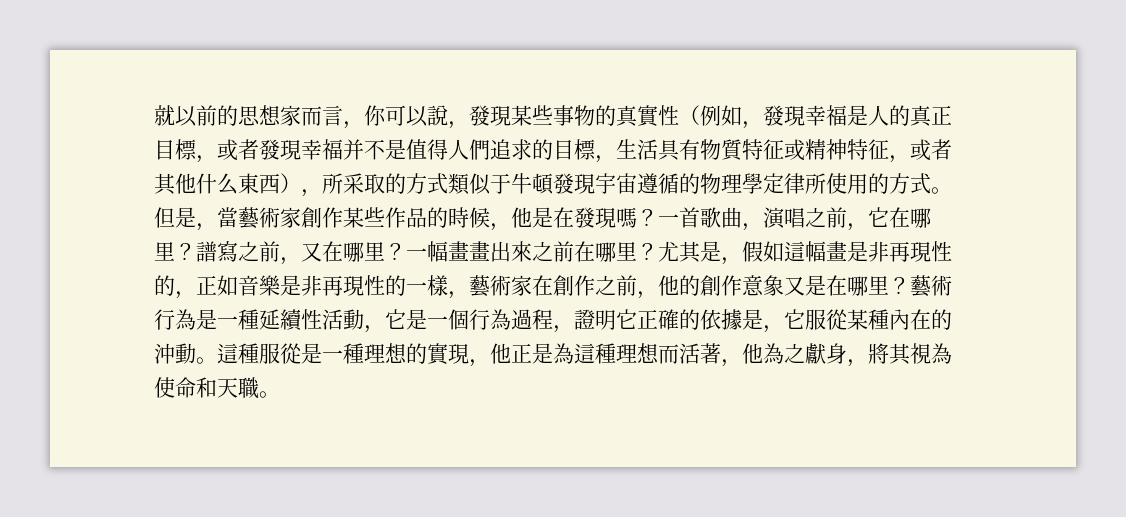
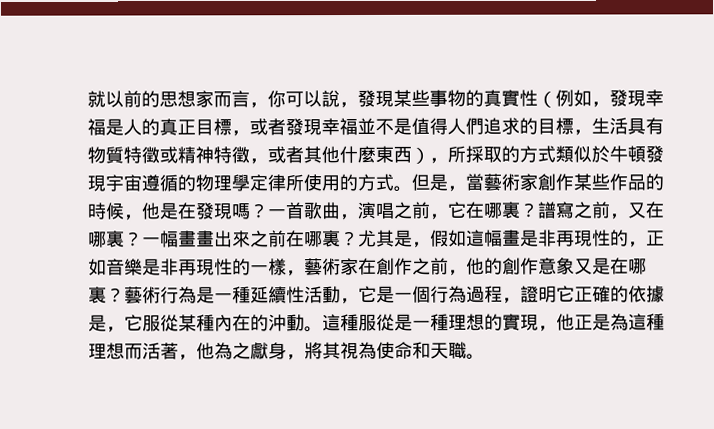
- 就以前的思想家而言，你可以說，發現某些事物的真實性（例如，發現幸福是人的真正目標，或者發現幸福并不是值得人們追求的目標，生活具有物質特征或精神特征，或者其他什么東西），所采取的方式類似于牛頓發現宇宙遵循的物理學定律所使用的方式。
+ 就以前的思想家而言，你可以說，發現某些事物的真實性（例如，發現幸福是人的真正目標，或者發現幸福並不是值得人們追求的目標，生活具有物質特徵或精神特徵，或者其他什麼東西），所採取的方式類似於牛頓發現宇宙遵循的物理學定律所使用的方式。
- 一首歌曲，演唱之前，它在哪里？
+ 一首歌曲，演唱之前，它在哪裏？
- 譜寫之前，又在哪里？
+ 譜寫之前，又在哪裏？
- 一幅畫畫出來之前在哪里？
+ 一幅畫畫出來之前在哪裏？
- 尤其是，假如這幅畫是非再現性的，正如音樂是非再現性的一樣，藝術家在創作之前，他的創作意象又是在哪里？
+ 尤其是，假如這幅畫是非再現性的，正如音樂是非再現性的一樣，藝術家在創作之前，他的創作意象又是在哪裏？

